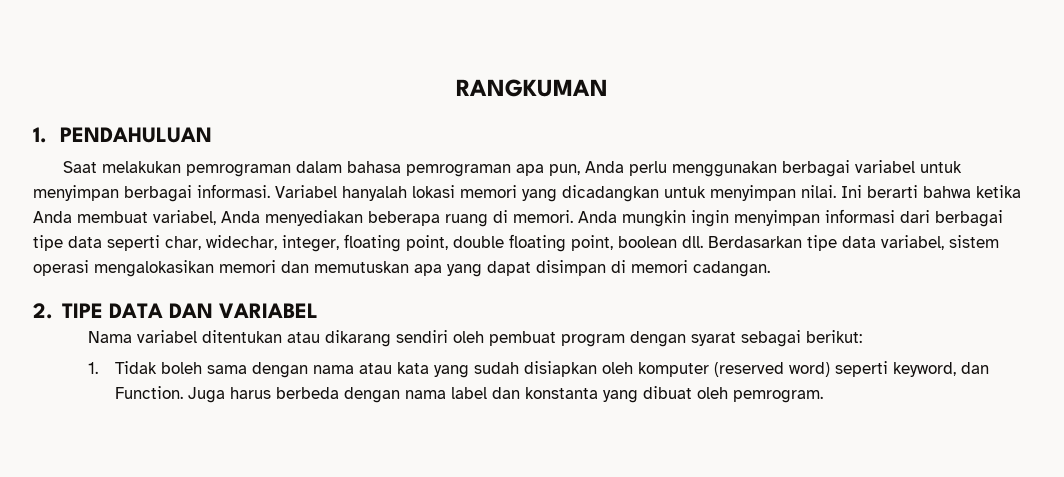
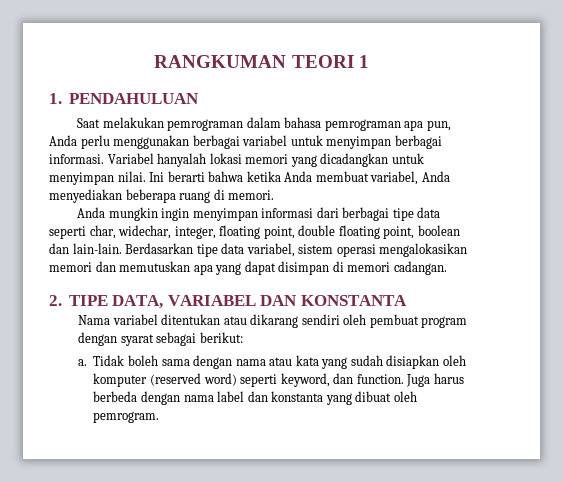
- RANGKUMAN
+ RANGKUMAN TEORI 1
- Ini berarti bahwa ketika Anda membuat variabel, Anda menyediakan beberapa ruang di memori. Anda mungkin ingin menyimpan informasi dari berbagai tipe data seperti char, widechar, integer, floating point, double floating point, boolean dll.
+ Ini berarti bahwa ketika Anda membuat variabel, Anda menyediakan beberapa ruang di memori.
+ Anda mungkin ingin menyimpan informasi dari berbagai tipe data seperti char, widechar, integer, floating point, double floating point, boolean dan lain-lain.
- 2. TIPE DATA DAN VARIABEL
+ 2. TIPE DATA, VARIABEL DAN KONSTANTA
- 1. Tidak boleh sama dengan nama atau kata yang sudah disiapkan oleh komputer (reserved word) seperti keyword, dan Function.
+ a. Tidak boleh sama dengan nama atau kata yang sudah disiapkan oleh komputer (reserved word) seperti keyword, dan function.

